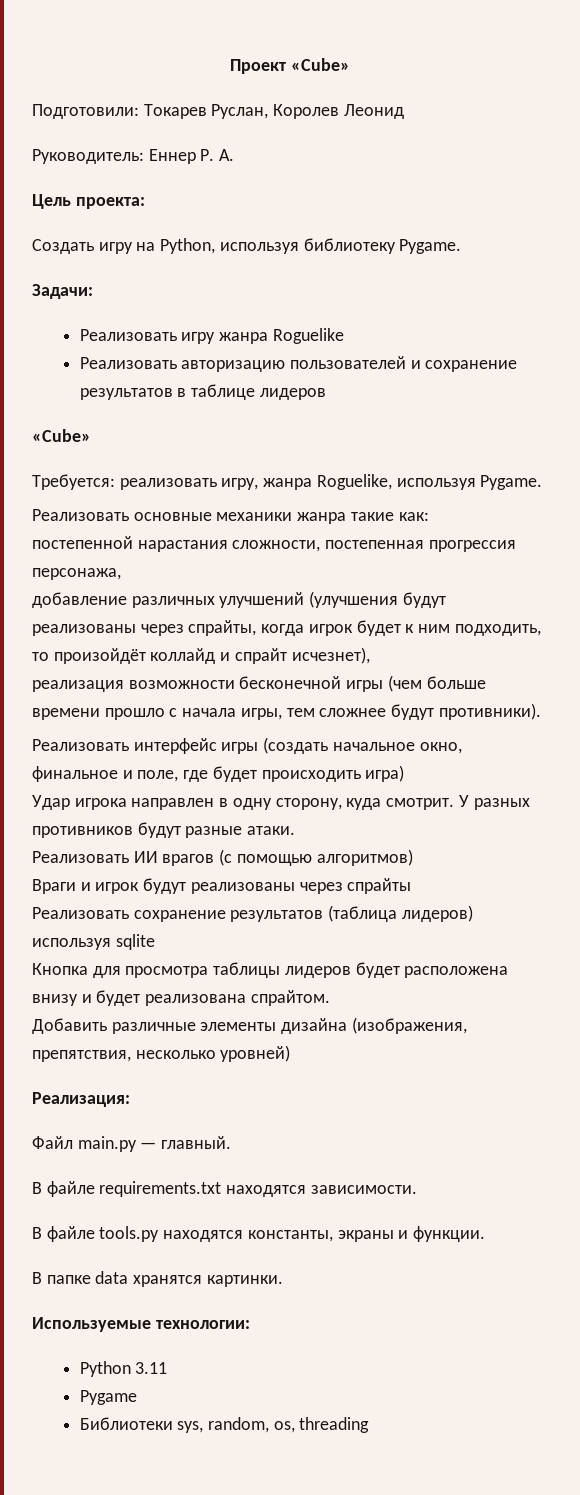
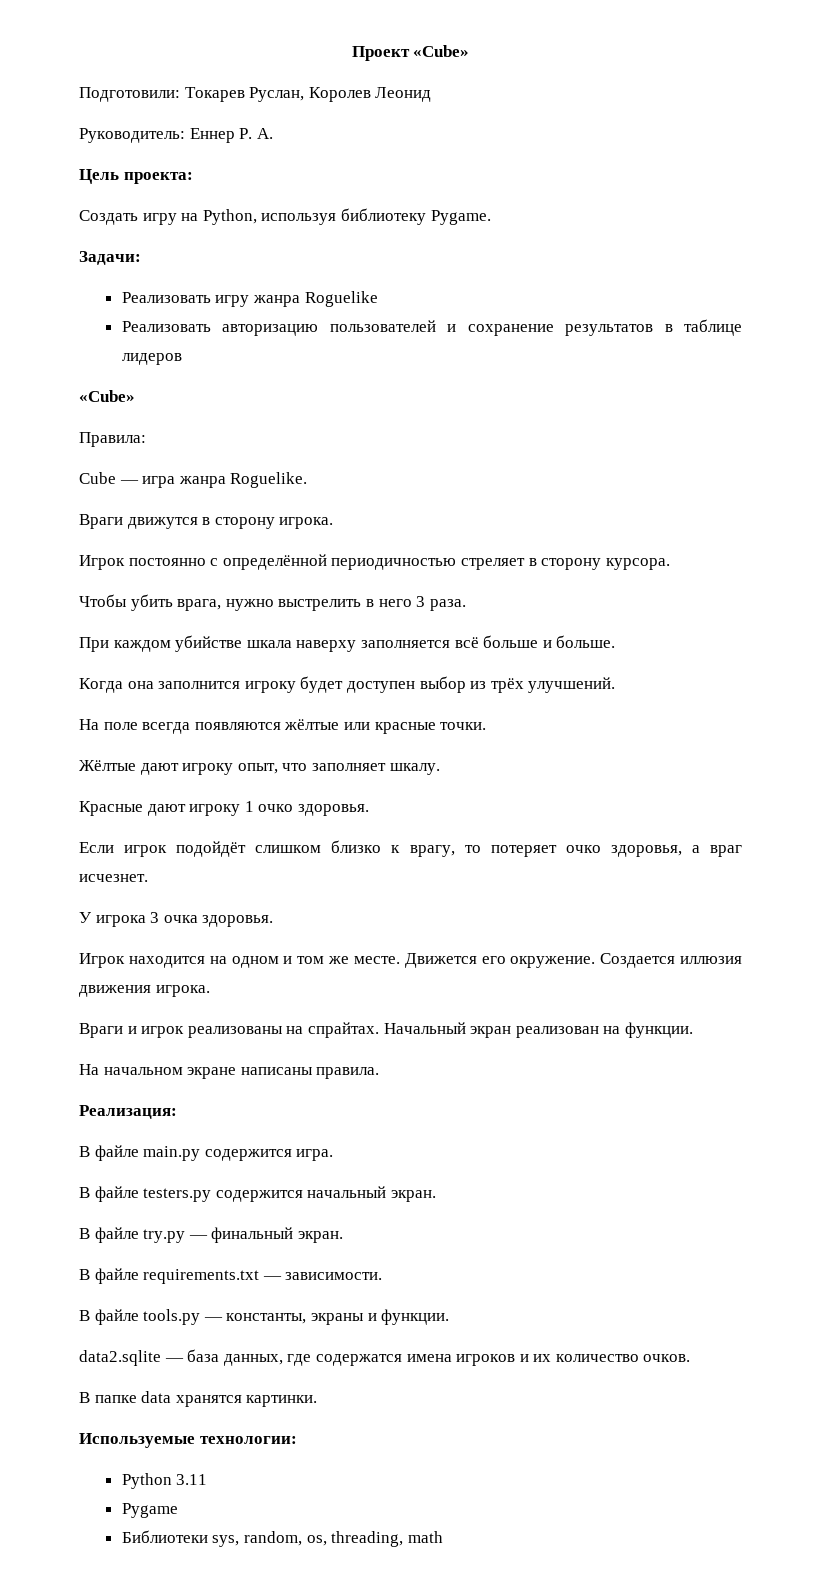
- Требуется: реализовать игру, жанра Roguelike, используя Pygame.
- Реализовать основные механики жанра такие как:
- постепенной нарастания сложности, постепенная прогрессия персонажа,
- добавление различных улучшений (улучшения будут реализованы через спрайты, когда игрок будет к ним подходить, то произойдёт коллайд и спрайт исчезнет),
- реализация возможности бесконечной игры (чем больше времени прошло с начала игры, тем сложнее будут противники).
- Реализовать интерфейс игры (создать начальное окно, финальное и поле, где будет происходить игра)
- Удар игрока направлен в одну сторону, куда смотрит. У разных противников будут разные атаки.
- Реализовать ИИ врагов (с помощью алгоритмов)
- Враги и игрок будут реализованы через спрайты
- Реализовать сохранение результатов (таблица лидеров) используя sqlite
- Кнопка для просмотра таблицы лидеров будет расположена внизу и будет реализована спрайтом.
- Добавить различные элементы дизайна (изображения, препятствия, несколько уровней)
+ Правила:
+ Cube — игра жанра Roguelike.
+ Враги движутся в сторону игрока.
+ Игрок постоянно с определённой периодичностью стреляет в сторону курсора.
+ Чтобы убить врага, нужно выстрелить в него 3 раза.
+ При каждом убийстве шкала наверху заполняется всё больше и больше.
+ Когда она заполнится игроку будет доступен выбор из трёх улучшений.
+ На поле всегда появляются жёлтые или красные точки.
+ Жёлтые дают игроку опыт, что заполняет шкалу.
+ Красные дают игроку 1 очко здоровья.
+ Если игрок подойдёт слишком близко к врагу, то потеряет очко здоровья, а враг исчезнет.
+ У игрока 3 очка здоровья.
+ Игрок находится на одном и том же месте. Движется его окружение. Создается иллюзия движения игрока.
+ Враги и игрок реализованы на спрайтах. Начальный экран реализован на функции.
+ На начальном экране написаны правила.
  Реализация:
- Файл main.py — главный.
+ В файле main.py содержится игра.
+ В файле testers.py содержится начальный экран.
+ В файле try.py — финальный экран.
- В файле requirements.txt находятся зависимости.
+ В файле requirements.txt — зависимости.
- В файле tools.py находятся константы, экраны и функции.
+ В файле tools.py — константы, экраны и функции.
+ data2.sqlite — база данных, где содержатся имена игроков и их количество очков.
- Библиотеки sys, random, os, threading
+ Библиотеки sys, random, os, threading, math

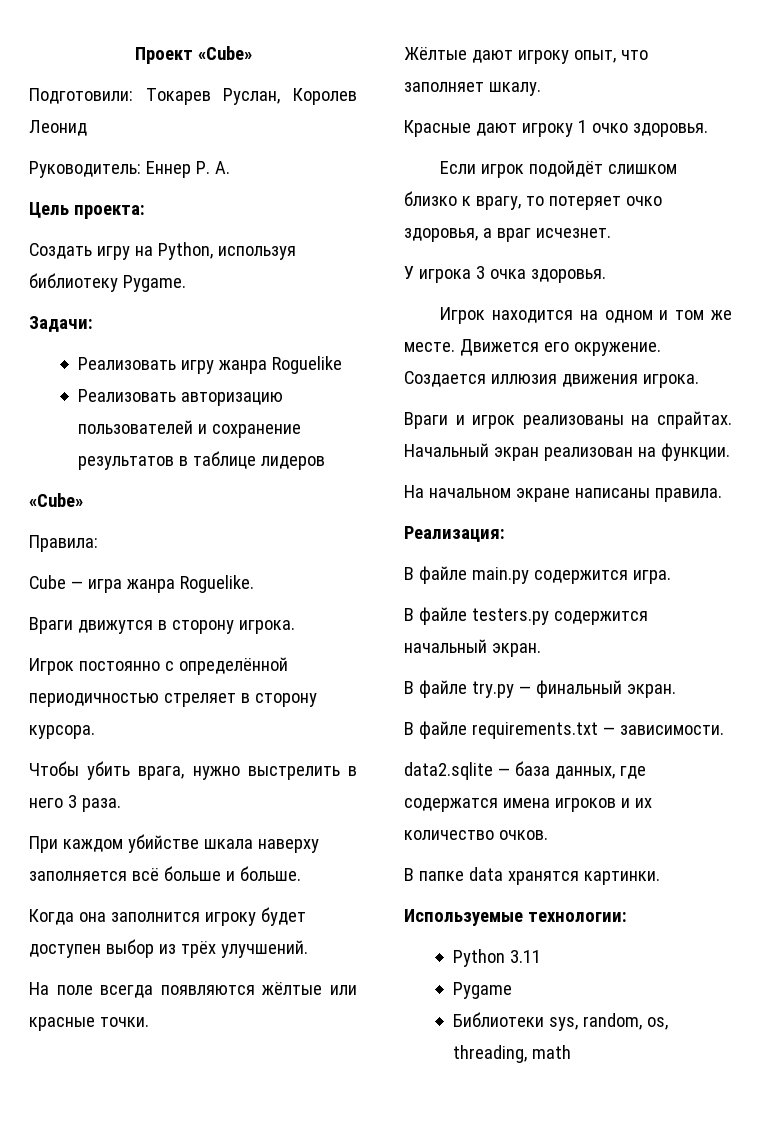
- В файле tools.py — константы, экраны и функции.

